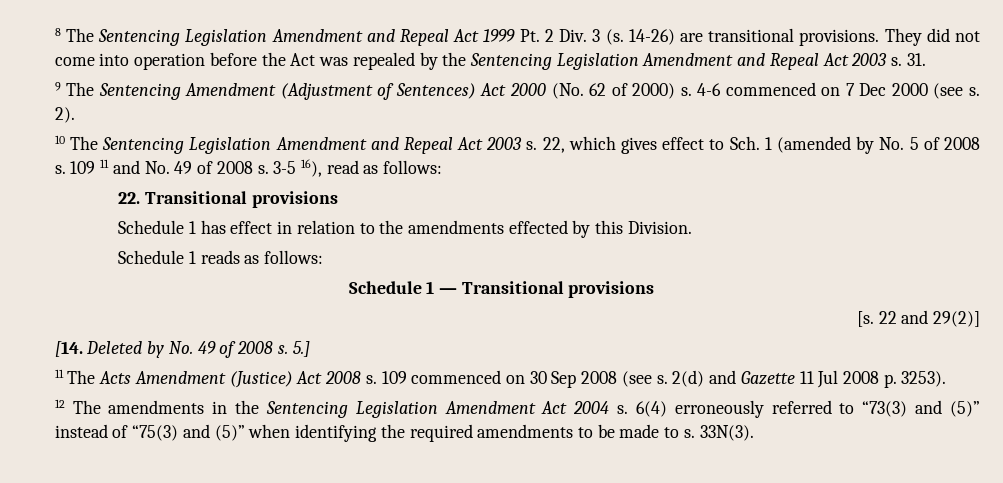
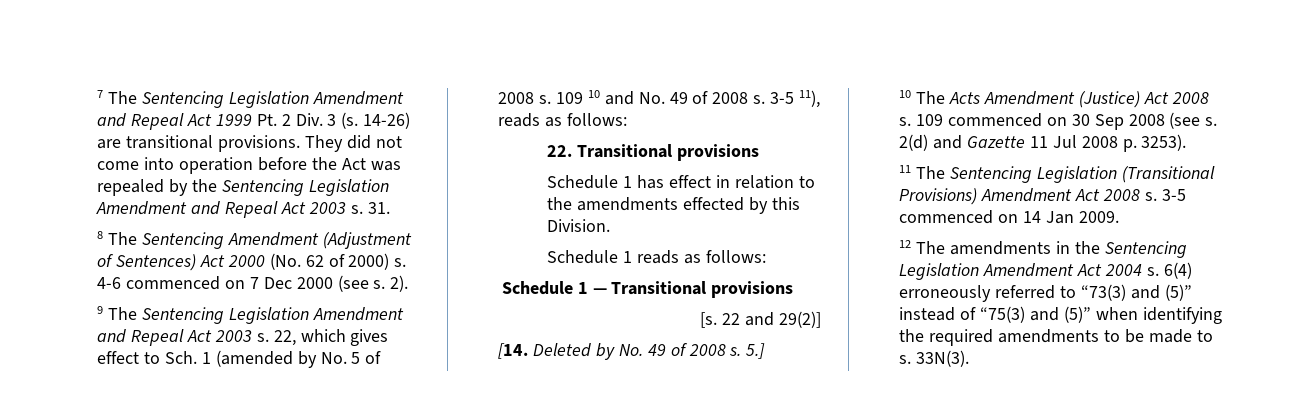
- 8 The Sentencing Legislation Amendment and Repeal Act 1999 Pt. 2 Div. 3 (s.
+ 7 The Sentencing Legislation Amendment and Repeal Act 1999 Pt. 2 Div. 3 (s.
- 9 The Sentencing Amendment (Adjustment of Sentences) Act 2000 (No. 62 of 2000) s.
+ 8 The Sentencing Amendment (Adjustment of Sentences) Act 2000 (No. 62 of 2000) s.
- 10 The Sentencing Legislation Amendment and Repeal Act 2003 s.
+ 9 The Sentencing Legislation Amendment and Repeal Act 2003 s.
- 109 11 and No. 49 of 2008 s.
+ 109 10 and No. 49 of 2008 s.
- 3-5 16), read as follows:
+ 3-5 11), reads as follows:
- 11 The Acts Amendment (Justice) Act 2008 s.
+ 10 The Acts Amendment (Justice) Act 2008 s.
+ 11 The Sentencing Legislation (Transitional Provisions) Amendment Act 2008 s. 3-5 commenced on 14 Jan 2009.

